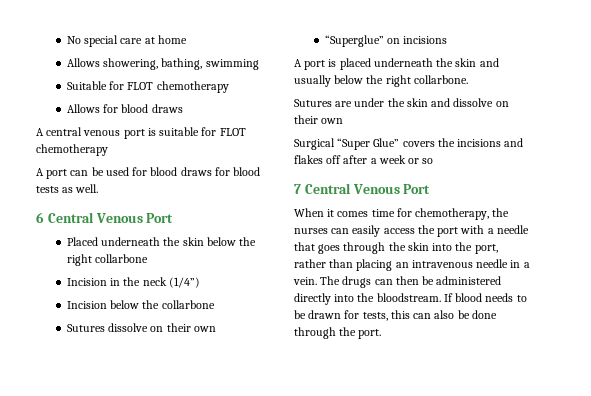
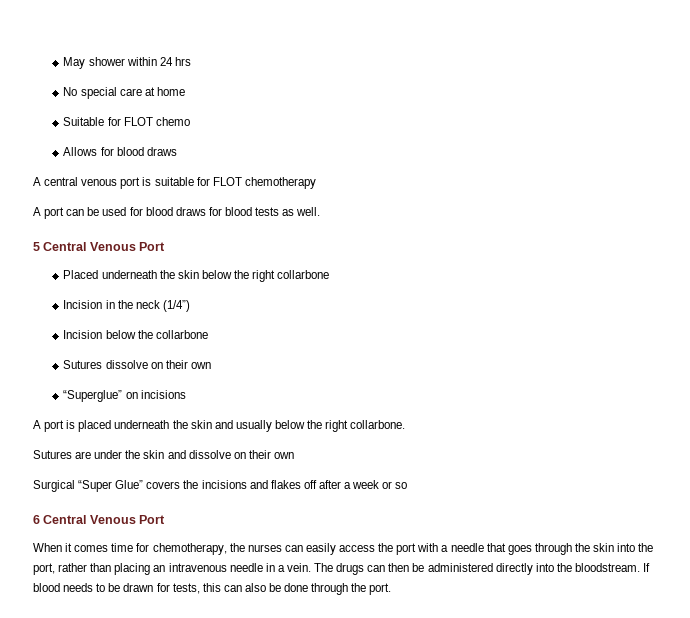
+ May shower within 24 hrs
- Allows showering, bathing, swimming
- Suitable for FLOT chemotherapy
+ Suitable for FLOT chemo
- 6 Central Venous Port
+ 5 Central Venous Port
- 7 Central Venous Port
+ 6 Central Venous Port

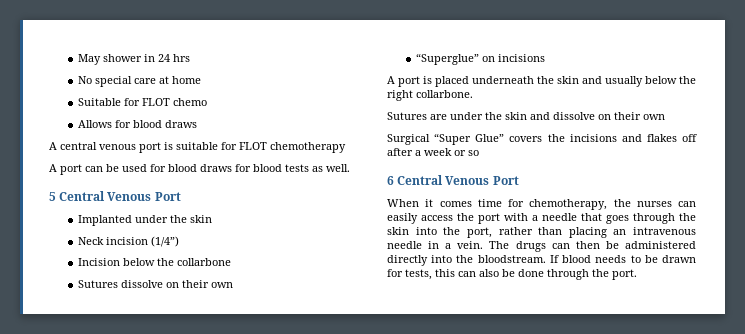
- May shower within 24 hrs
+ May shower in 24 hrs
- Placed underneath the skin below the right collarbone
- Incision in the neck (1/4”)
+ Implanted under the skin
+ Neck incision (1/4”)

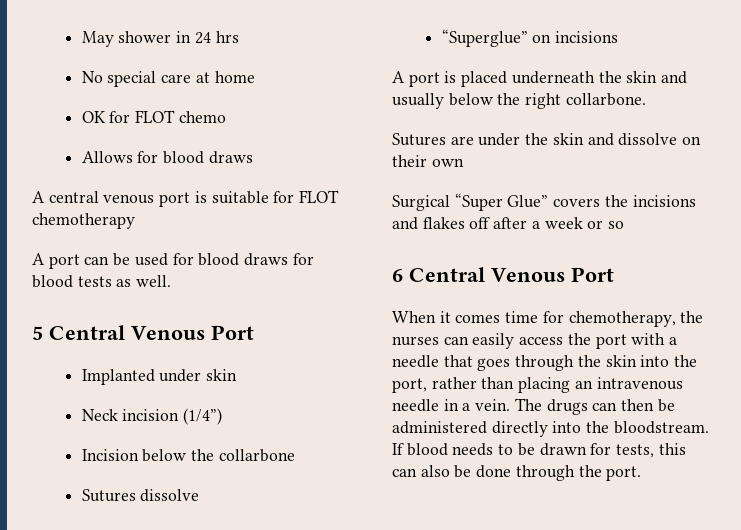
- Suitable for FLOT chemo
+ OK for FLOT chemo
- Implanted under the skin
+ Implanted under skin
- Sutures dissolve on their own
+ Sutures dissolve

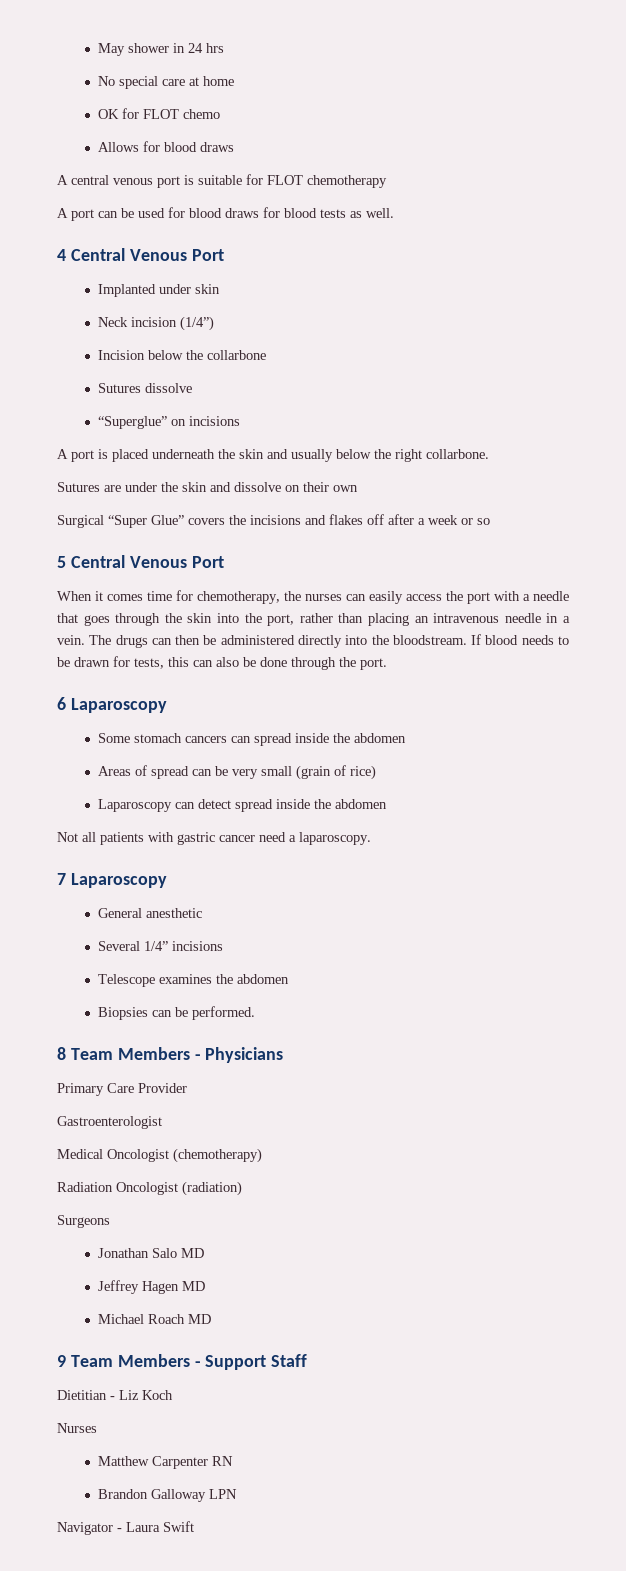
- 5 Central Venous Port
+ 4 Central Venous Port
- 6 Central Venous Port
+ 5 Central Venous Port
+ 6 Laparoscopy
+ Some stomach cancers can spread inside the abdomen
+ Areas of spread can be very small (grain of rice)
+ Laparoscopy can detect spread inside the abdomen
+ Not all patients with gastric cancer need a laparoscopy.
+ 7 Laparoscopy
+ General anesthetic
+ Several 1/4” incisions
+ Telescope examines the abdomen
+ Biopsies can be performed.
+ 8 Team Members - Physicians
+ Primary Care Provider
+ Gastroenterologist
+ Medical Oncologist (chemotherapy)
+ Radiation Oncologist (radiation)
+ Surgeons
+ Jonathan Salo MD
+ Jeffrey Hagen MD
+ Michael Roach MD
+ 9 Team Members - Support Staff
+ Dietitian - Liz Koch
+ Nurses
+ Matthew Carpenter RN
+ Brandon Galloway LPN
+ Navigator - Laura Swift

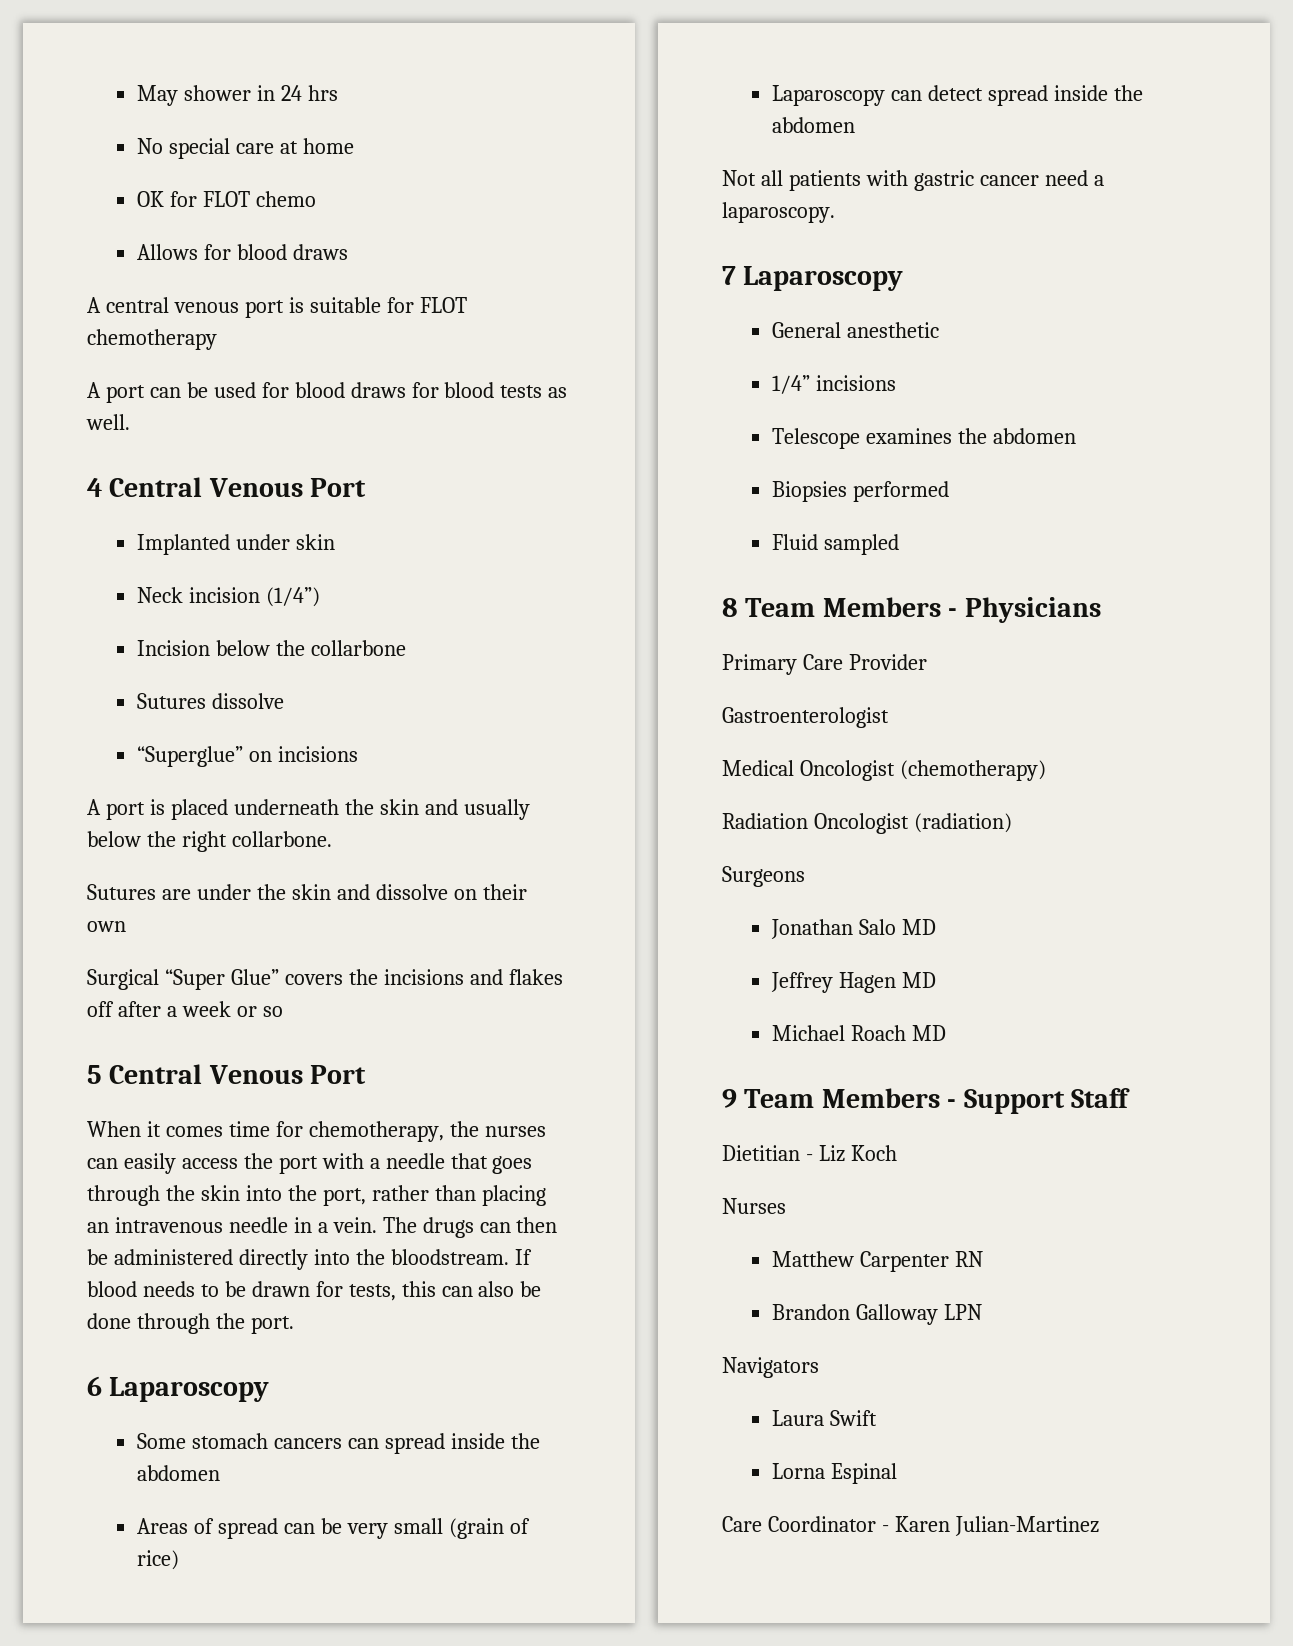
- Several 1/4” incisions
+ 1/4” incisions
- Biopsies can be performed.
+ Biopsies performed
+ Fluid sampled
- Navigator - Laura Swift
+ Navigators
+ Laura Swift
+ Lorna Espinal
+ Care Coordinator - Karen Julian-Martinez

